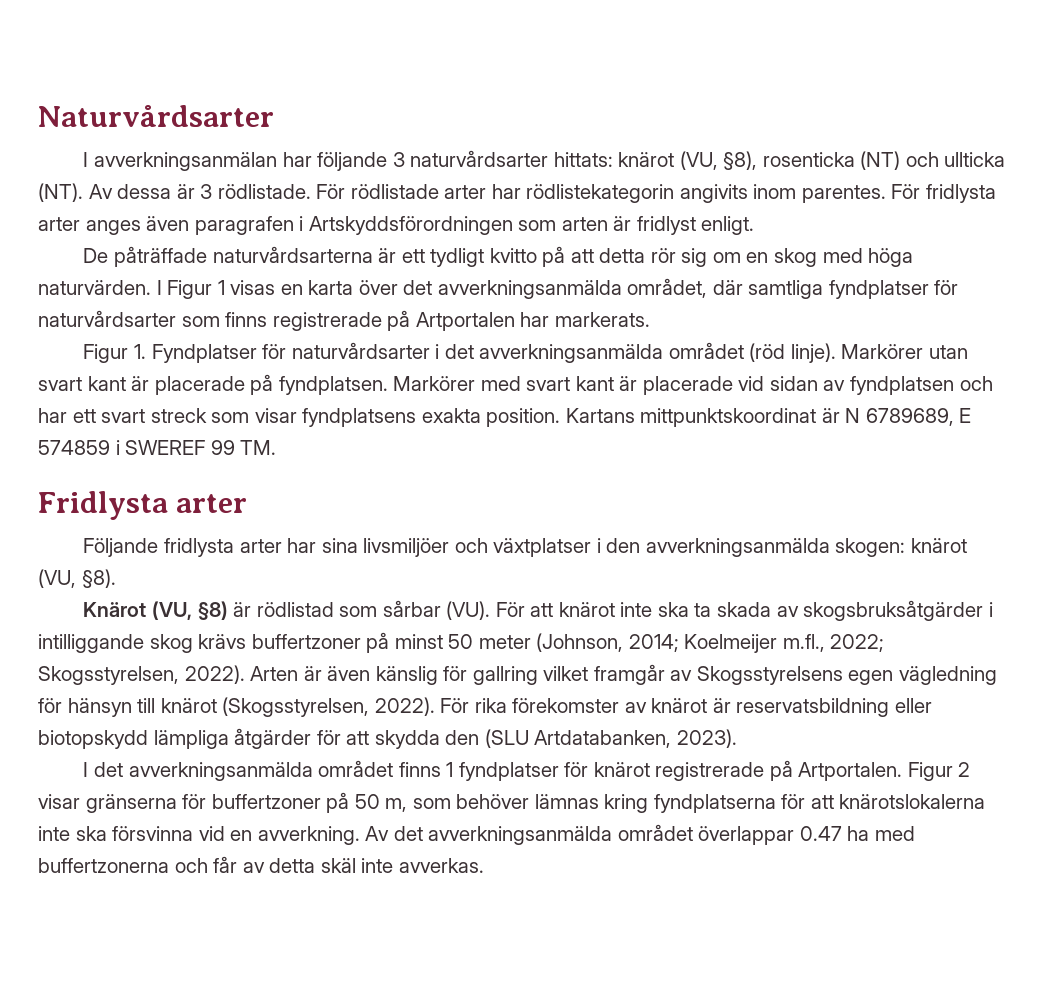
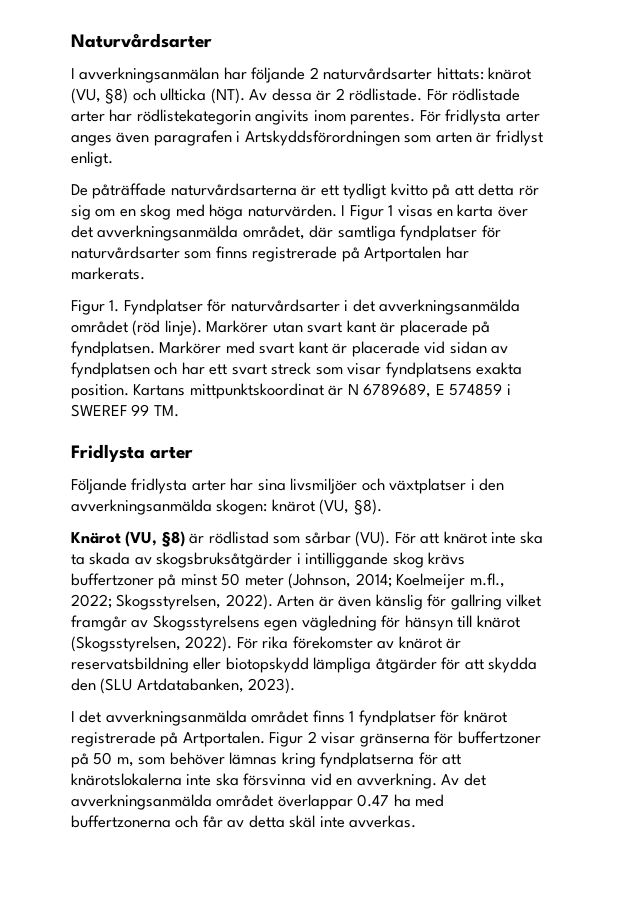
- I avverkningsanmälan har följande 3 naturvårdsarter hittats: knärot (VU, §8), rosenticka (NT) och ullticka (NT). Av dessa är 3 rödlistade.
+ I avverkningsanmälan har följande 2 naturvårdsarter hittats: knärot (VU, §8) och ullticka (NT). Av dessa är 2 rödlistade.

